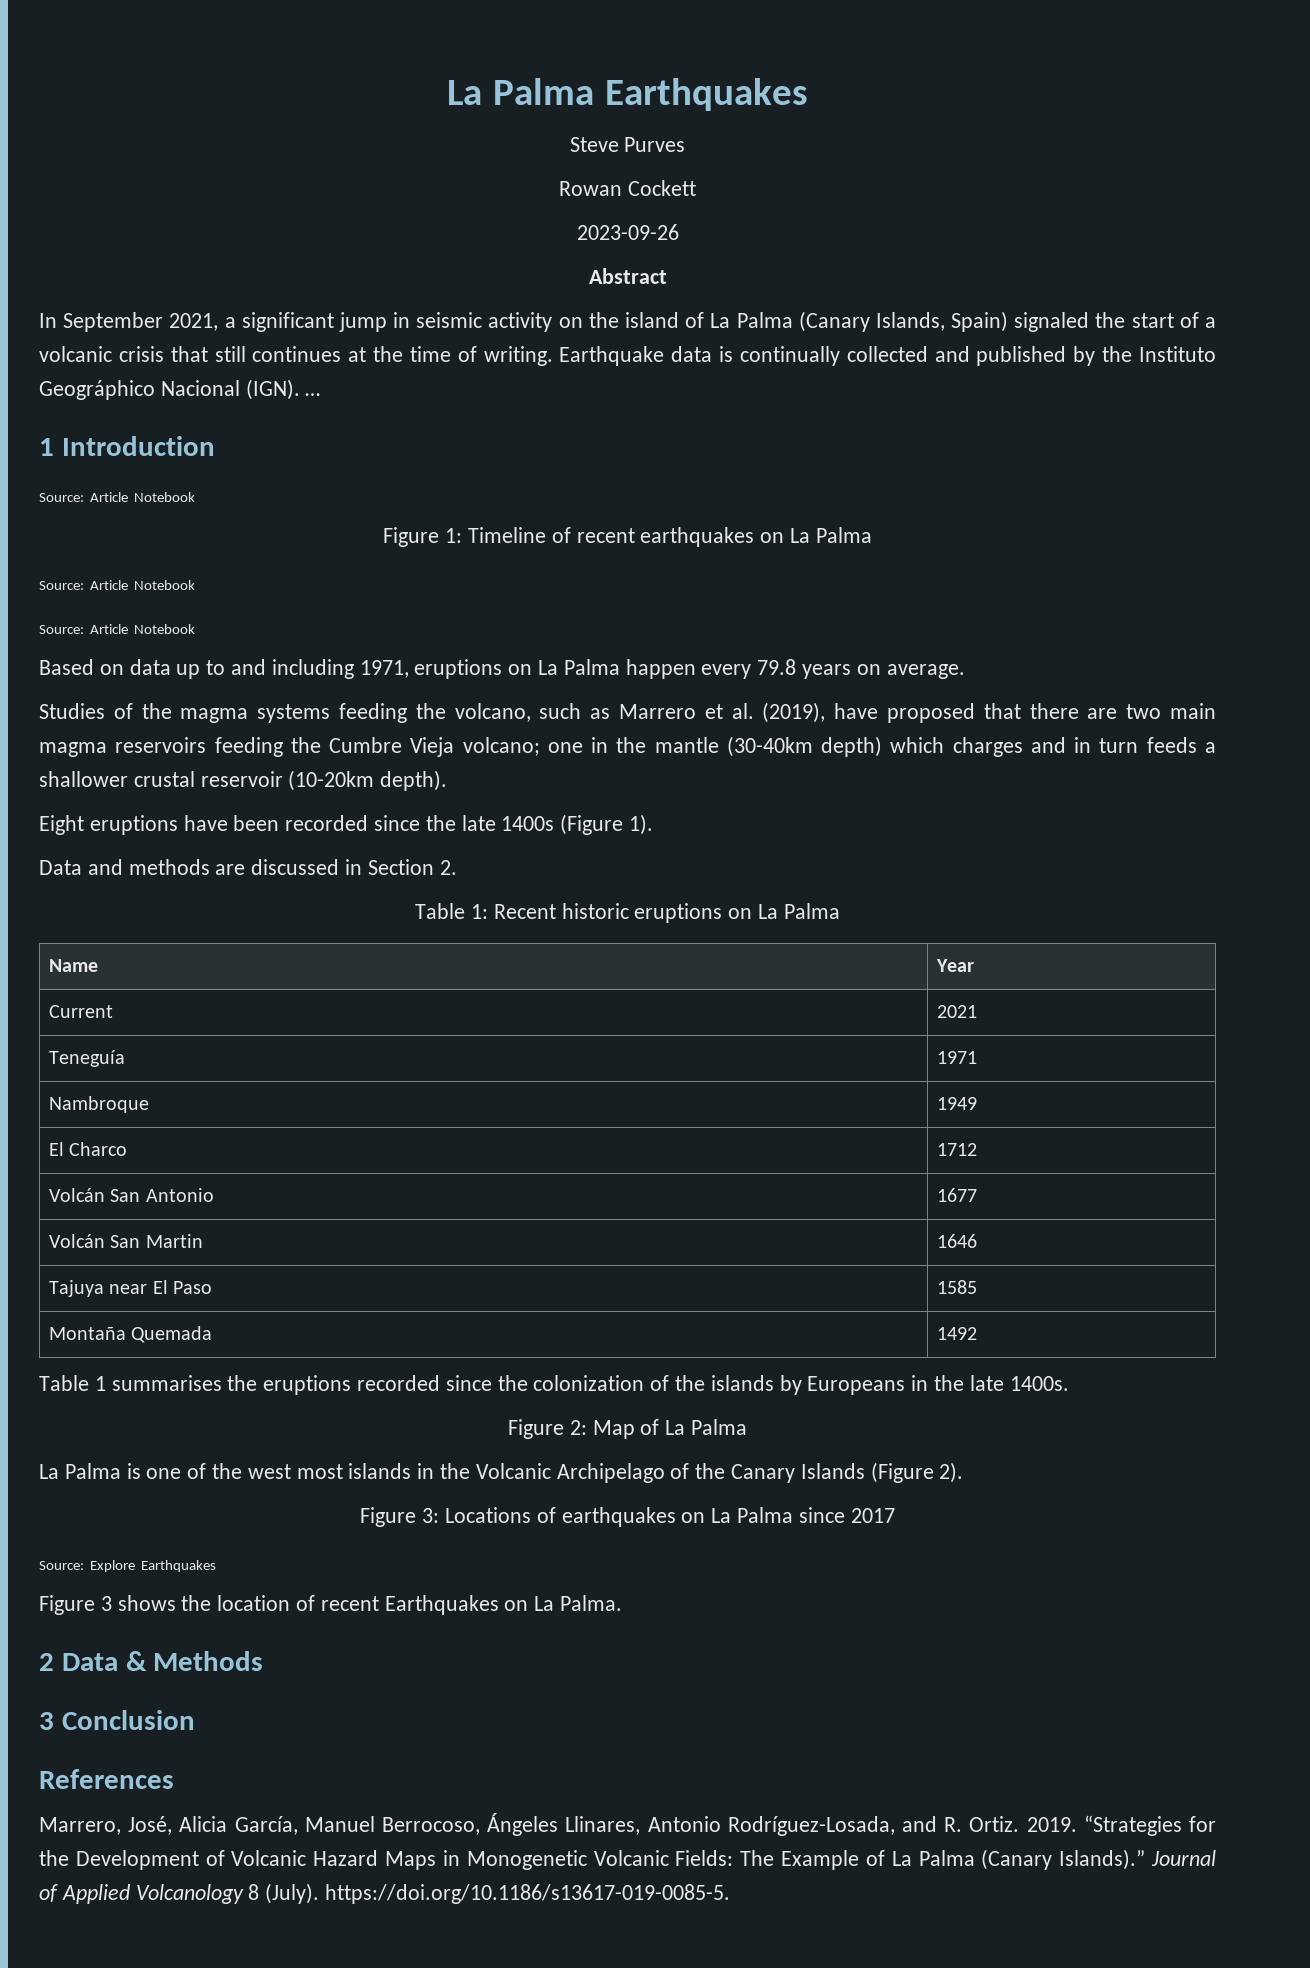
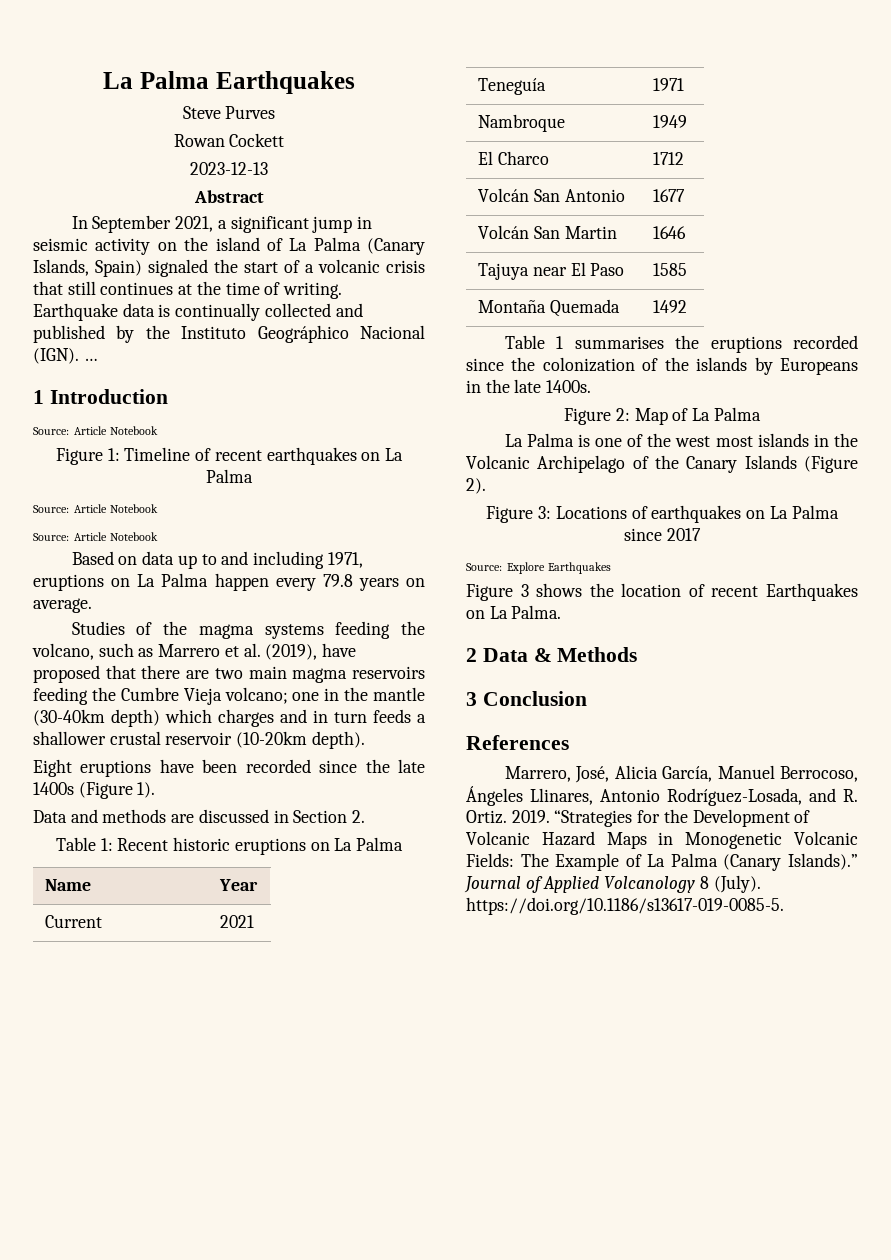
- 2023-09-26
+ 2023-12-13

